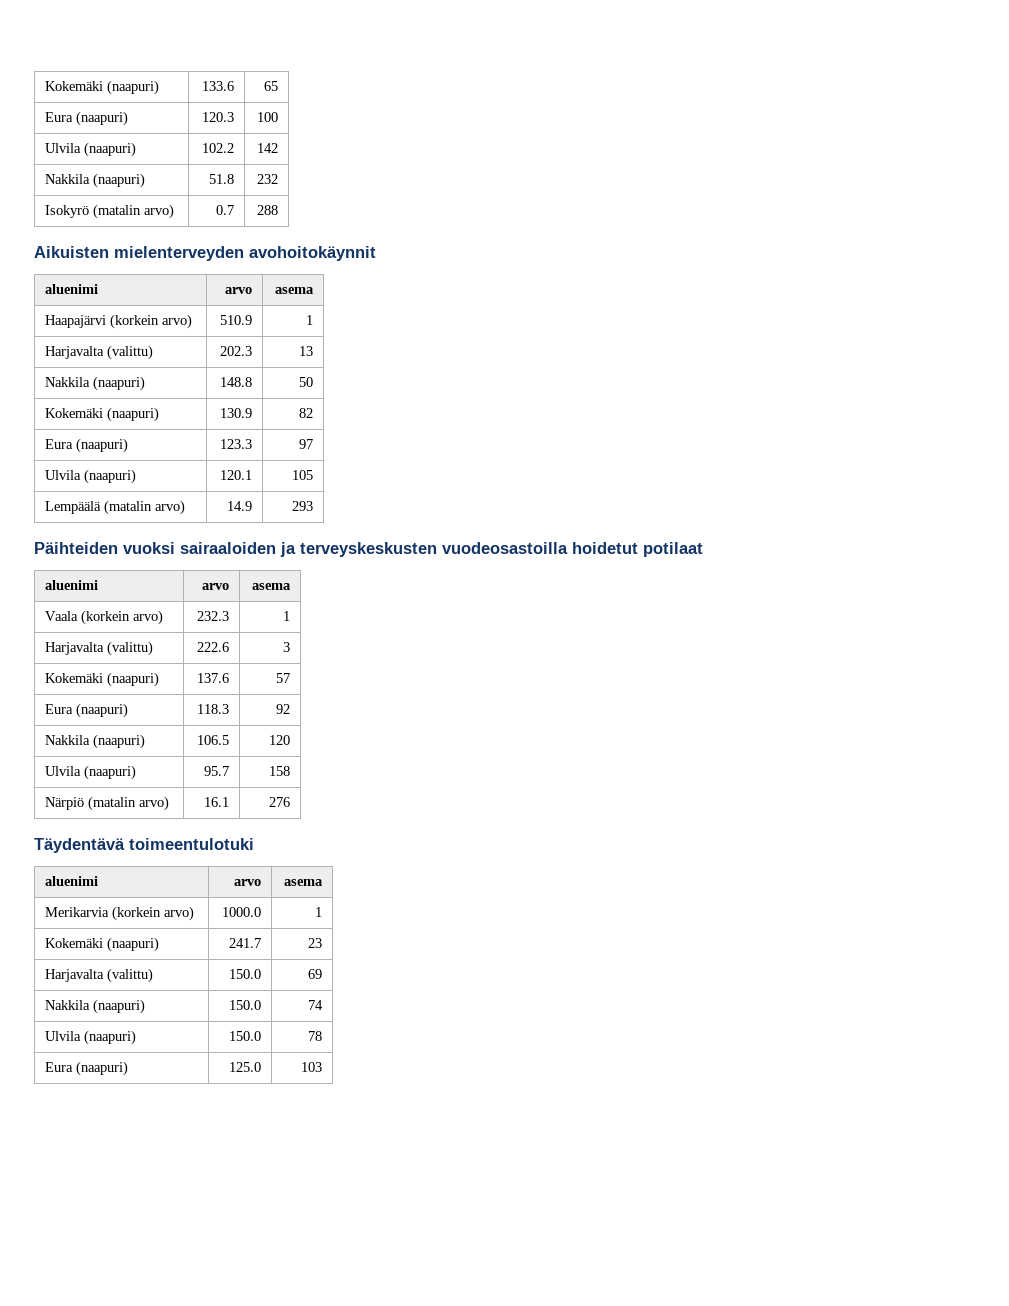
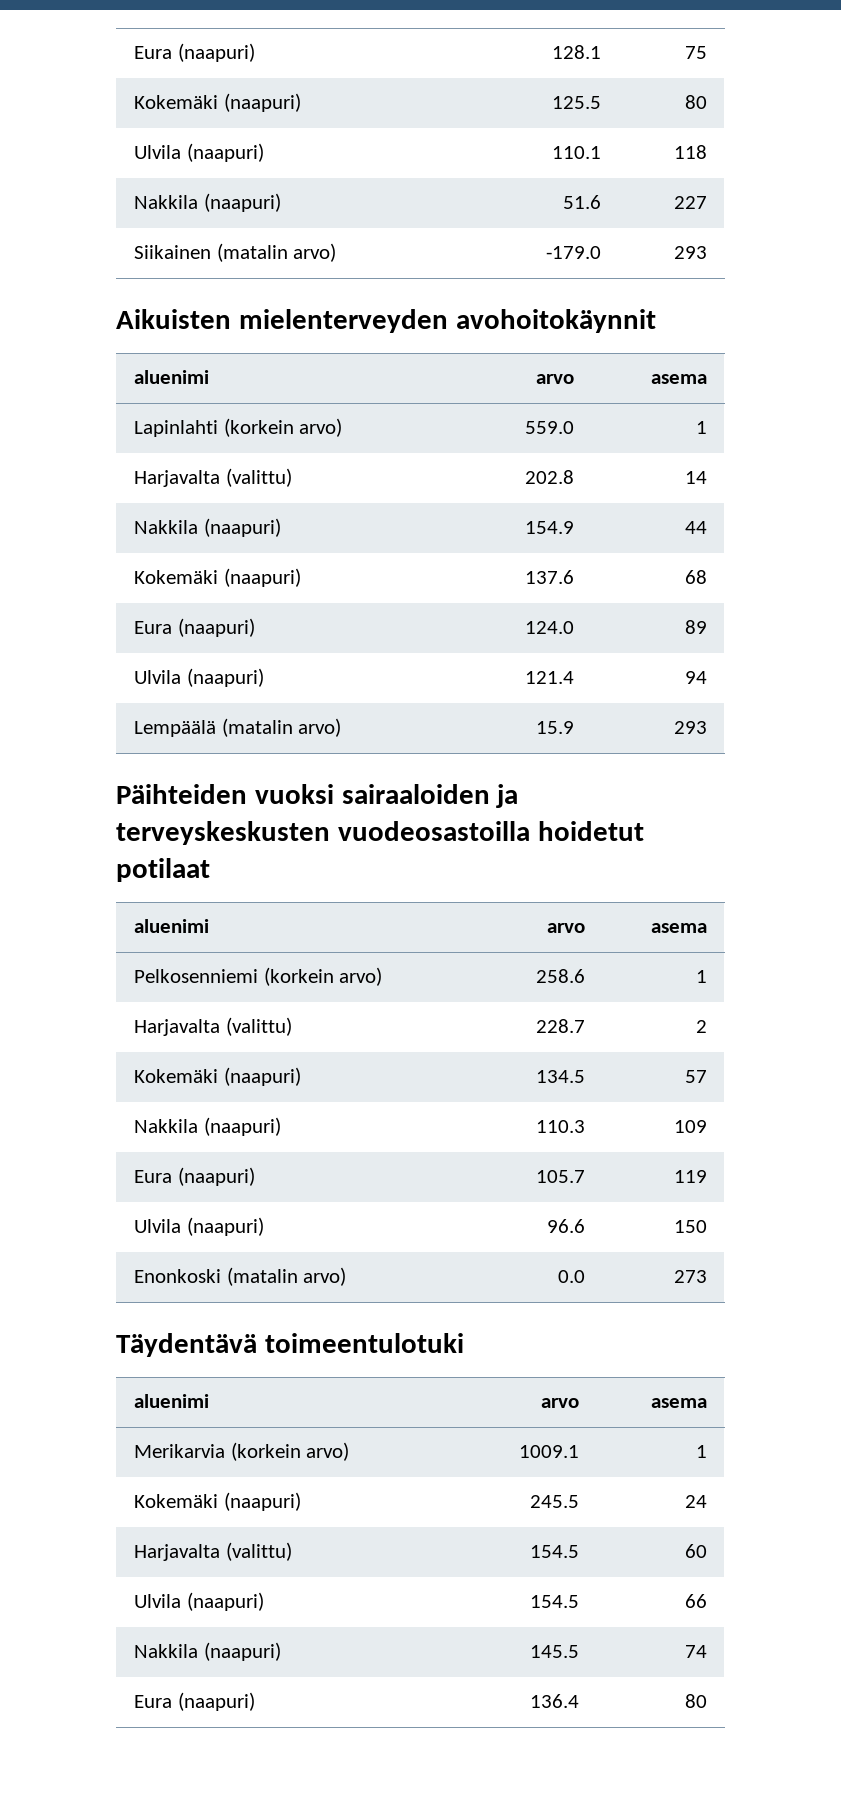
- Kokemäki (naapuri) | 133.6 | 65
- Eura (naapuri) | 120.3 | 100
- Ulvila (naapuri) | 102.2 | 142
- Nakkila (naapuri) | 51.8 | 232
- Isokyrö (matalin arvo) | 0.7 | 288
+ Eura (naapuri) | 128.1 | 75
+ Kokemäki (naapuri) | 125.5 | 80
+ Ulvila (naapuri) | 110.1 | 118
+ Nakkila (naapuri) | 51.6 | 227
+ Siikainen (matalin arvo) | -179.0 | 293
- Haapajärvi (korkein arvo) | 510.9 | 1
- Harjavalta (valittu) | 202.3 | 13
- Nakkila (naapuri) | 148.8 | 50
- Kokemäki (naapuri) | 130.9 | 82
- Eura (naapuri) | 123.3 | 97
- Ulvila (naapuri) | 120.1 | 105
+ Lapinlahti (korkein arvo) | 559.0 | 1
+ Harjavalta (valittu) | 202.8 | 14
+ Nakkila (naapuri) | 154.9 | 44
+ Kokemäki (naapuri) | 137.6 | 68
+ Eura (naapuri) | 124.0 | 89
+ Ulvila (naapuri) | 121.4 | 94
- Lempäälä (matalin arvo) | 14.9 | 293
+ Lempäälä (matalin arvo) | 15.9 | 293
- Vaala (korkein arvo) | 232.3 | 1
- Harjavalta (valittu) | 222.6 | 3
- Kokemäki (naapuri) | 137.6 | 57
+ Pelkosenniemi (korkein arvo) | 258.6 | 1
+ Harjavalta (valittu) | 228.7 | 2
+ Kokemäki (naapuri) | 134.5 | 57
- Eura (naapuri) | 118.3 | 92
- Nakkila (naapuri) | 106.5 | 120
- Ulvila (naapuri) | 95.7 | 158
- Närpiö (matalin arvo) | 16.1 | 276
+ Nakkila (naapuri) | 110.3 | 109
+ Eura (naapuri) | 105.7 | 119
+ Ulvila (naapuri) | 96.6 | 150
+ Enonkoski (matalin arvo) | 0.0 | 273
- Merikarvia (korkein arvo) | 1000.0 | 1
+ Merikarvia (korkein arvo) | 1009.1 | 1
- Kokemäki (naapuri) | 241.7 | 23
- Harjavalta (valittu) | 150.0 | 69
- Nakkila (naapuri) | 150.0 | 74
+ Kokemäki (naapuri) | 245.5 | 24
+ Harjavalta (valittu) | 154.5 | 60
+ Ulvila (naapuri) | 154.5 | 66
+ Nakkila (naapuri) | 145.5 | 74
- Ulvila (naapuri) | 150.0 | 78
- Eura (naapuri) | 125.0 | 103
+ Eura (naapuri) | 136.4 | 80

